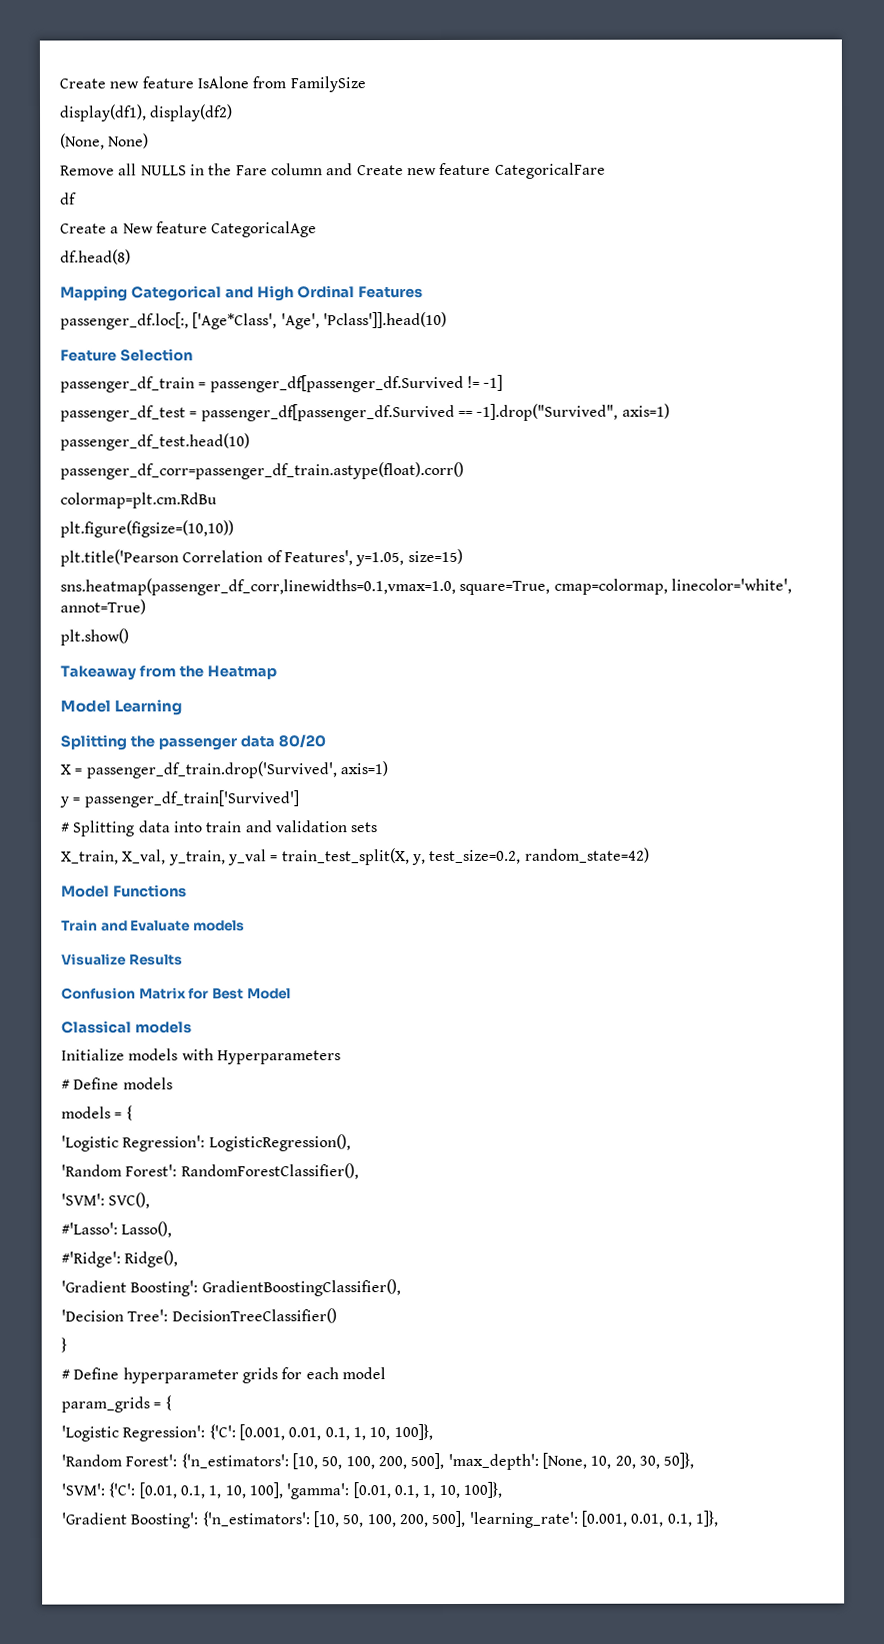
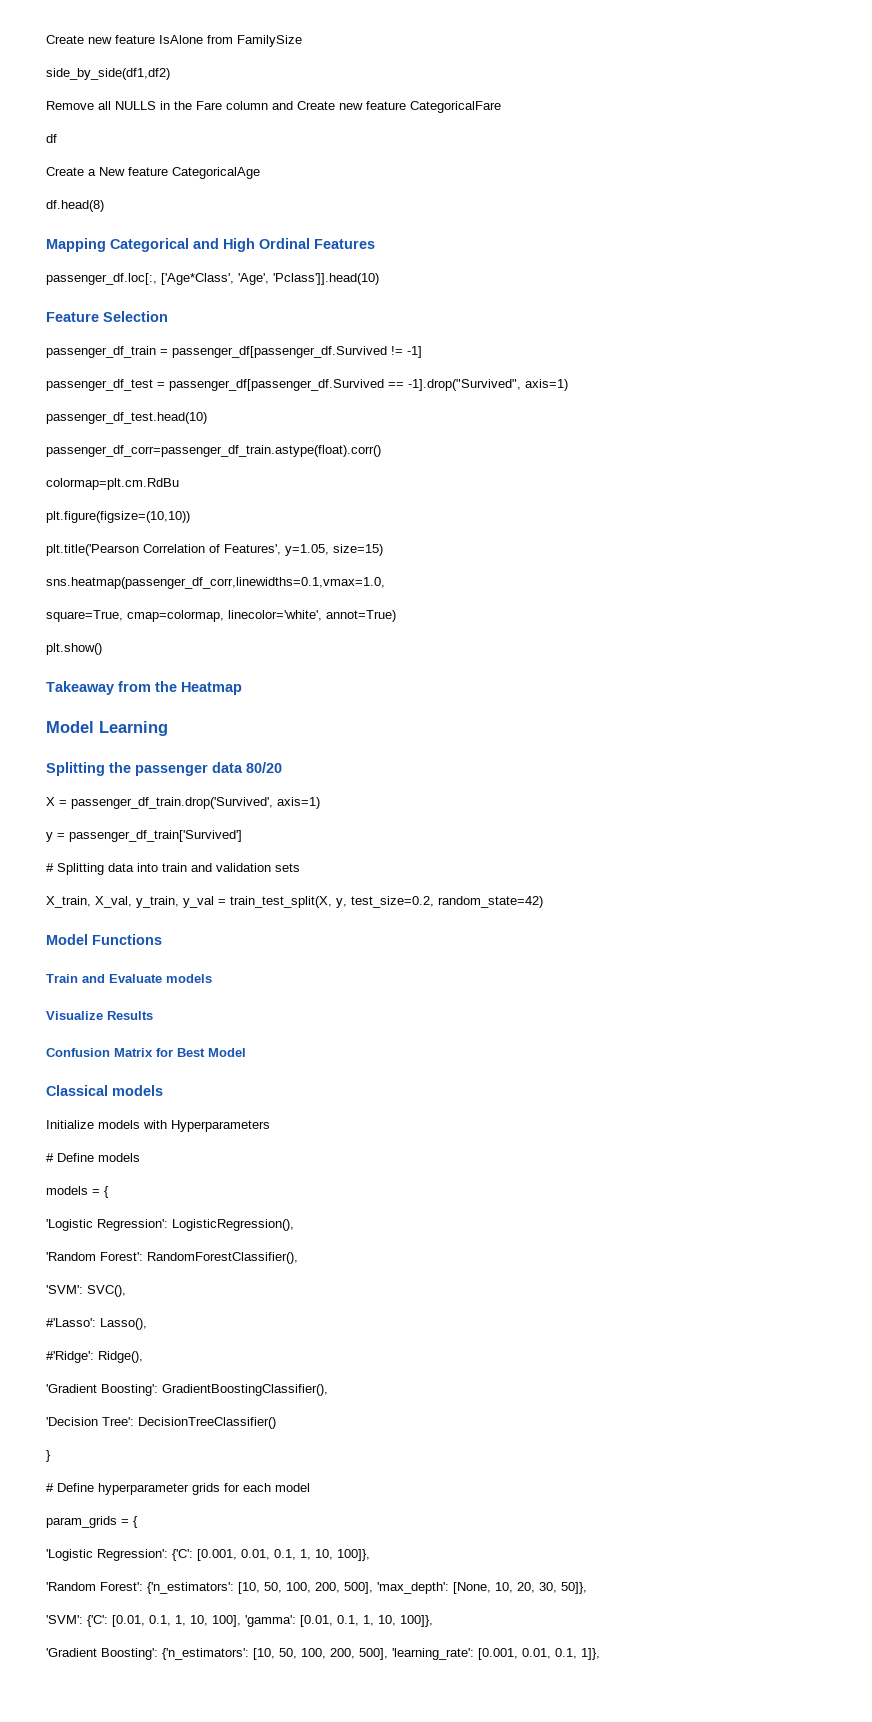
- display(df1), display(df2)
- (None, None)
+ side_by_side(df1,df2)
- sns.heatmap(passenger_df_corr,linewidths=0.1,vmax=1.0, square=True, cmap=colormap, linecolor='white', annot=True)
+ sns.heatmap(passenger_df_corr,linewidths=0.1,vmax=1.0,
+ square=True, cmap=colormap, linecolor='white', annot=True)

